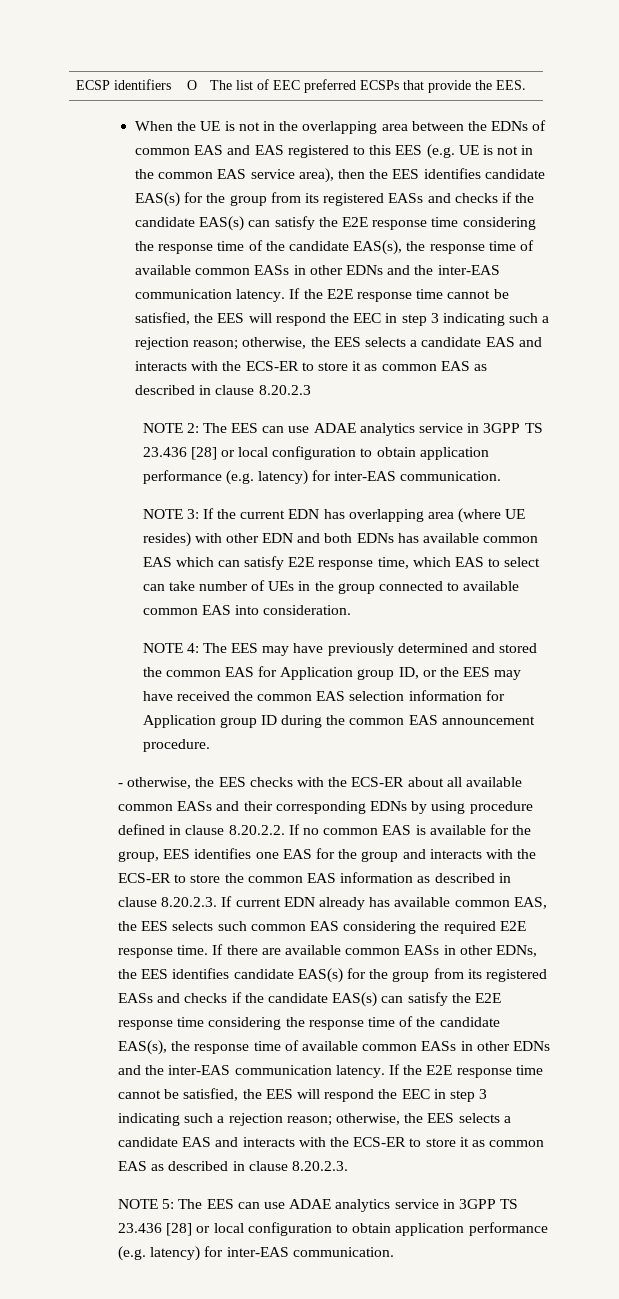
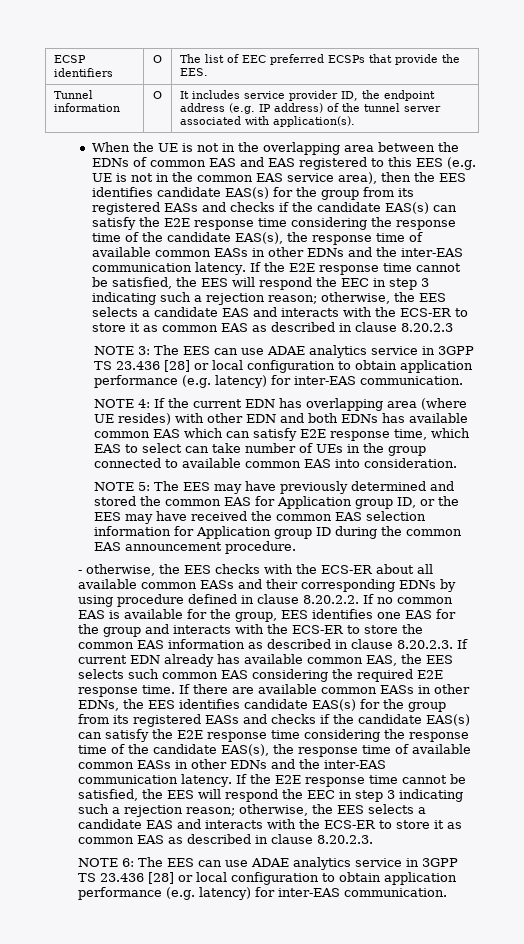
+ Tunnel information | O | It includes service provider ID, the endpoint address (e.g. IP address) of the tunnel server associated with application(s).
- NOTE 2: The EES can use ADAE analytics service in 3GPP TS 23.436 [28] or local configuration to obtain application performance (e.g. latency) for inter-EAS communication.
+ NOTE 3: The EES can use ADAE analytics service in 3GPP TS 23.436 [28] or local configuration to obtain application performance (e.g. latency) for inter-EAS communication.
- NOTE 3: If the current EDN has overlapping area (where UE resides) with other EDN and both EDNs has available common EAS which can satisfy E2E response time, which EAS to select can take number of UEs in the group connected to available common EAS into consideration.
+ NOTE 4: If the current EDN has overlapping area (where UE resides) with other EDN and both EDNs has available common EAS which can satisfy E2E response time, which EAS to select can take number of UEs in the group connected to available common EAS into consideration.
- NOTE 4: The EES may have previously determined and stored the common EAS for Application group ID, or the EES may have received the common EAS selection information for Application group ID during the common EAS announcement procedure.
+ NOTE 5: The EES may have previously determined and stored the common EAS for Application group ID, or the EES may have received the common EAS selection information for Application group ID during the common EAS announcement procedure.
- NOTE 5: The EES can use ADAE analytics service in 3GPP TS 23.436 [28] or local configuration to obtain application performance (e.g. latency) for inter-EAS communication.
+ NOTE 6: The EES can use ADAE analytics service in 3GPP TS 23.436 [28] or local configuration to obtain application performance (e.g. latency) for inter-EAS communication.

